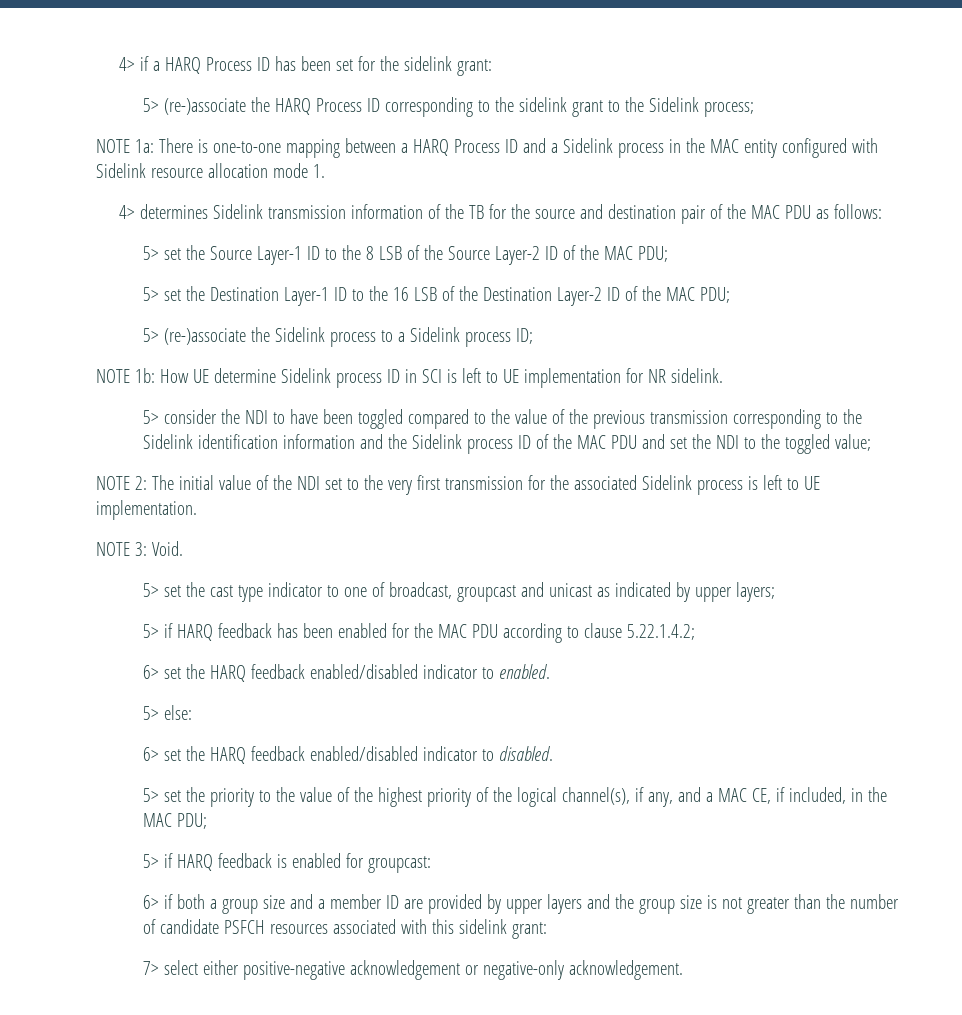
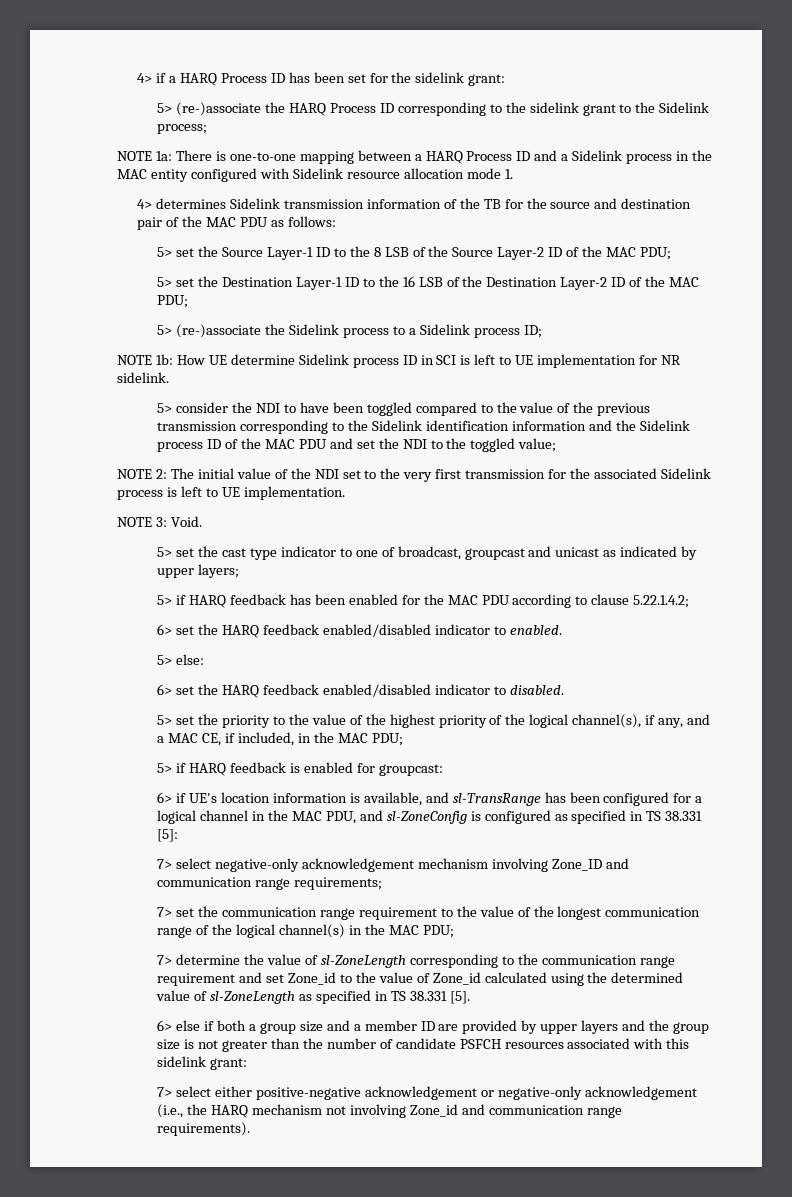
- 6> if both a group size and a member ID are provided by upper layers and the group size is not greater than the number of candidate PSFCH resources associated with this sidelink grant:
+ 6> if UE's location information is available, and sl-TransRange has been configured for a logical channel in the MAC PDU, and sl-ZoneConfig is configured as specified in TS 38.331 [5]:
+ 7> select negative-only acknowledgement mechanism involving Zone_ID and communication range requirements;
+ 7> set the communication range requirement to the value of the longest communication range of the logical channel(s) in the MAC PDU;
+ 7> determine the value of sl-ZoneLength corresponding to the communication range requirement and set Zone_id to the value of Zone_id calculated using the determined value of sl-ZoneLength as specified in TS 38.331 [5].
+ 6> else if both a group size and a member ID are provided by upper layers and the group size is not greater than the number of candidate PSFCH resources associated with this sidelink grant:
- 7> select either positive-negative acknowledgement or negative-only acknowledgement.
+ 7> select either positive-negative acknowledgement or negative-only acknowledgement (i.e., the HARQ mechanism not involving Zone_id and communication range requirements).

